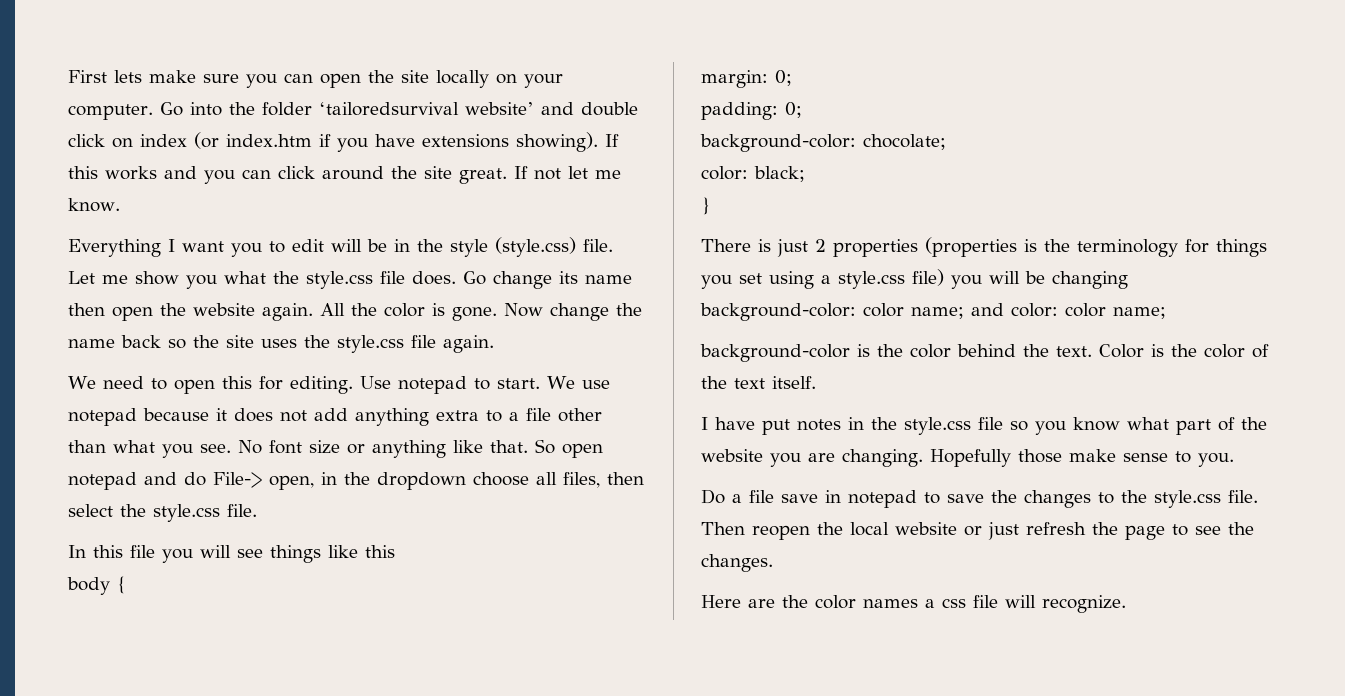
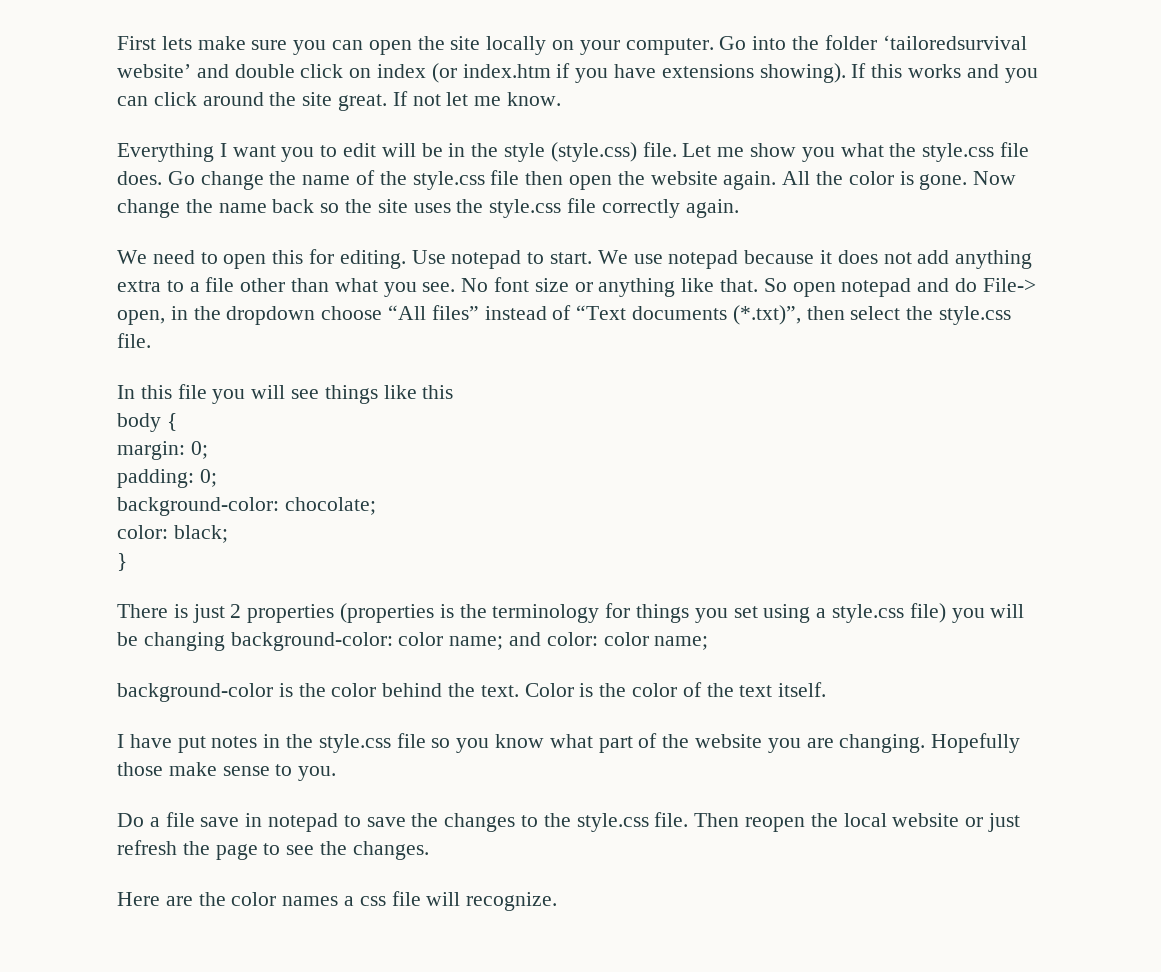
- Go change its name then open the website again.
+ Go change the name of the style.css file then open the website again.
- Now change the name back so the site uses the style.css file again.
+ Now change the name back so the site uses the style.css file correctly again.
- So open notepad and do File-> open, in the dropdown choose all files, then select the style.css file.
+ So open notepad and do File-> open, in the dropdown choose “All files” instead of “Text documents (*.txt)”, then select the style.css file.

